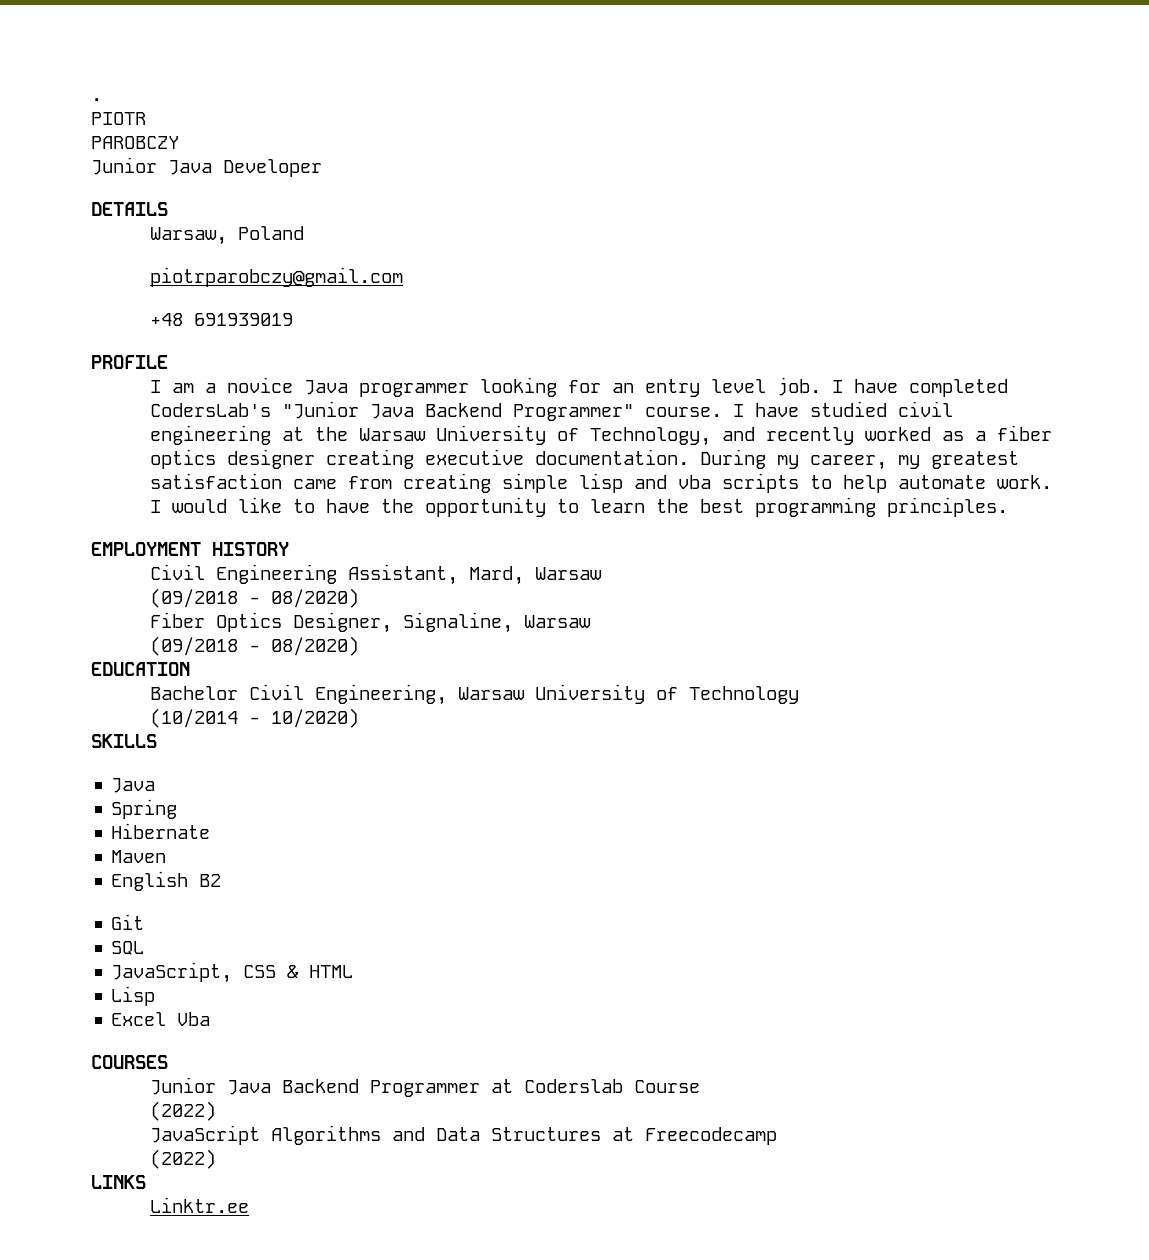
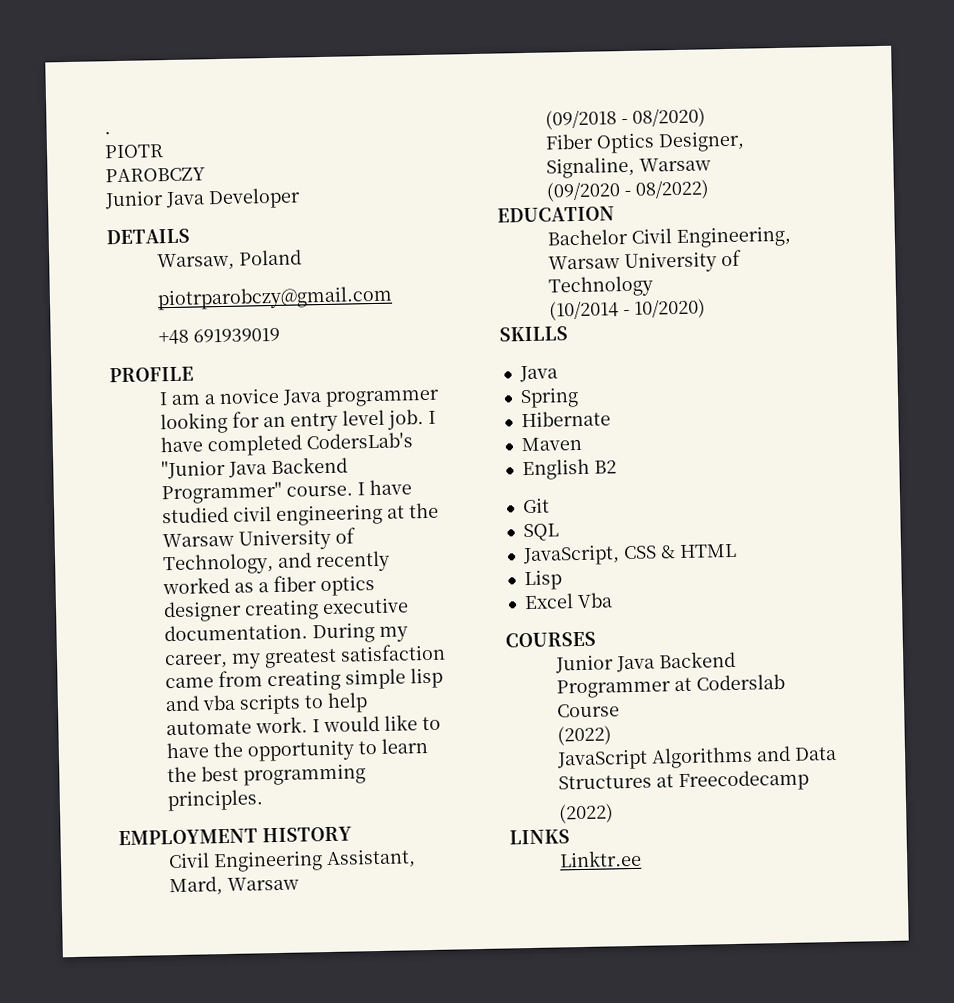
  Fiber Optics Designer, Signaline, Warsaw
- (09/2018 - 08/2020)
+ (09/2020 - 08/2022)

